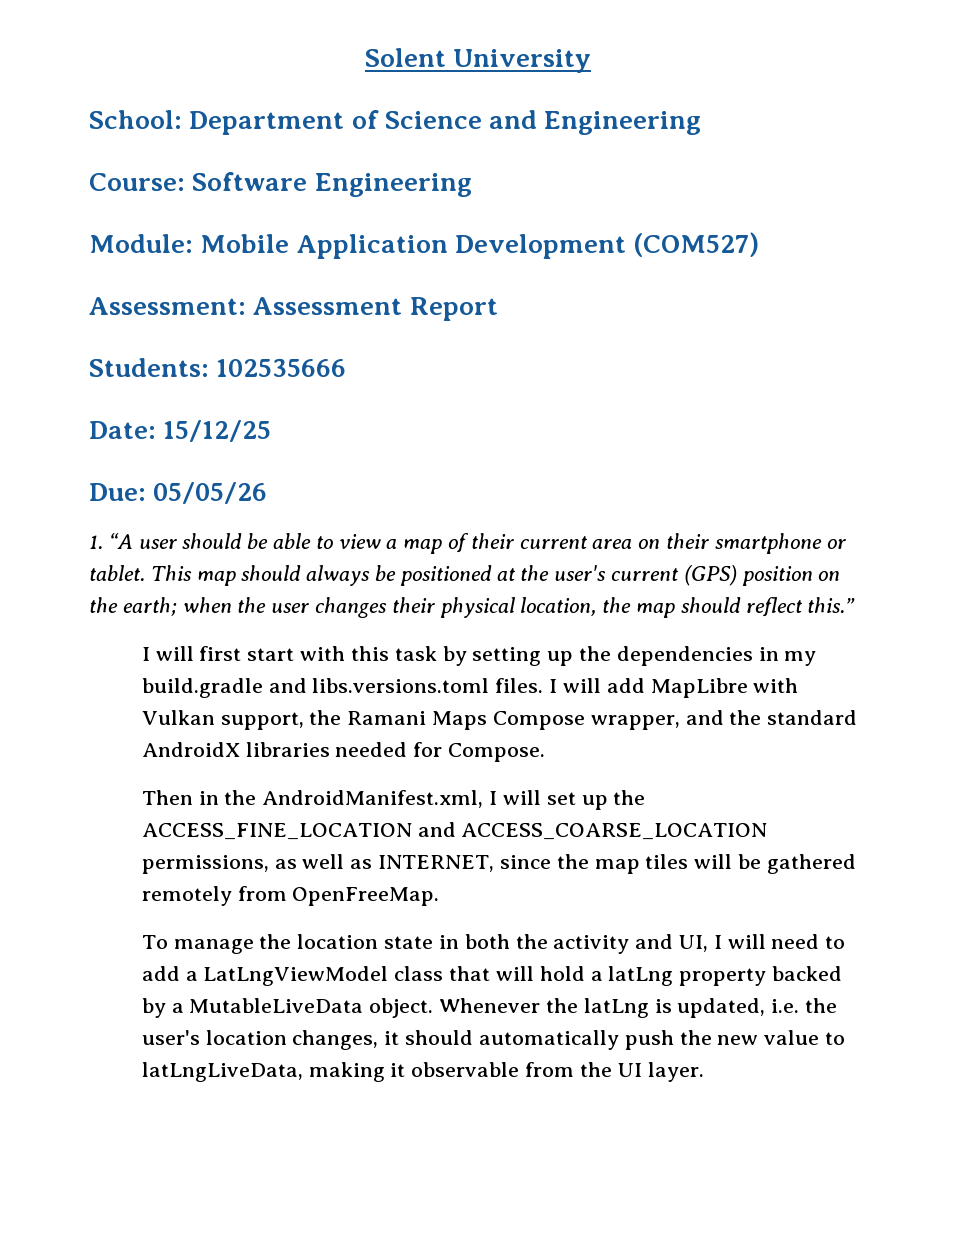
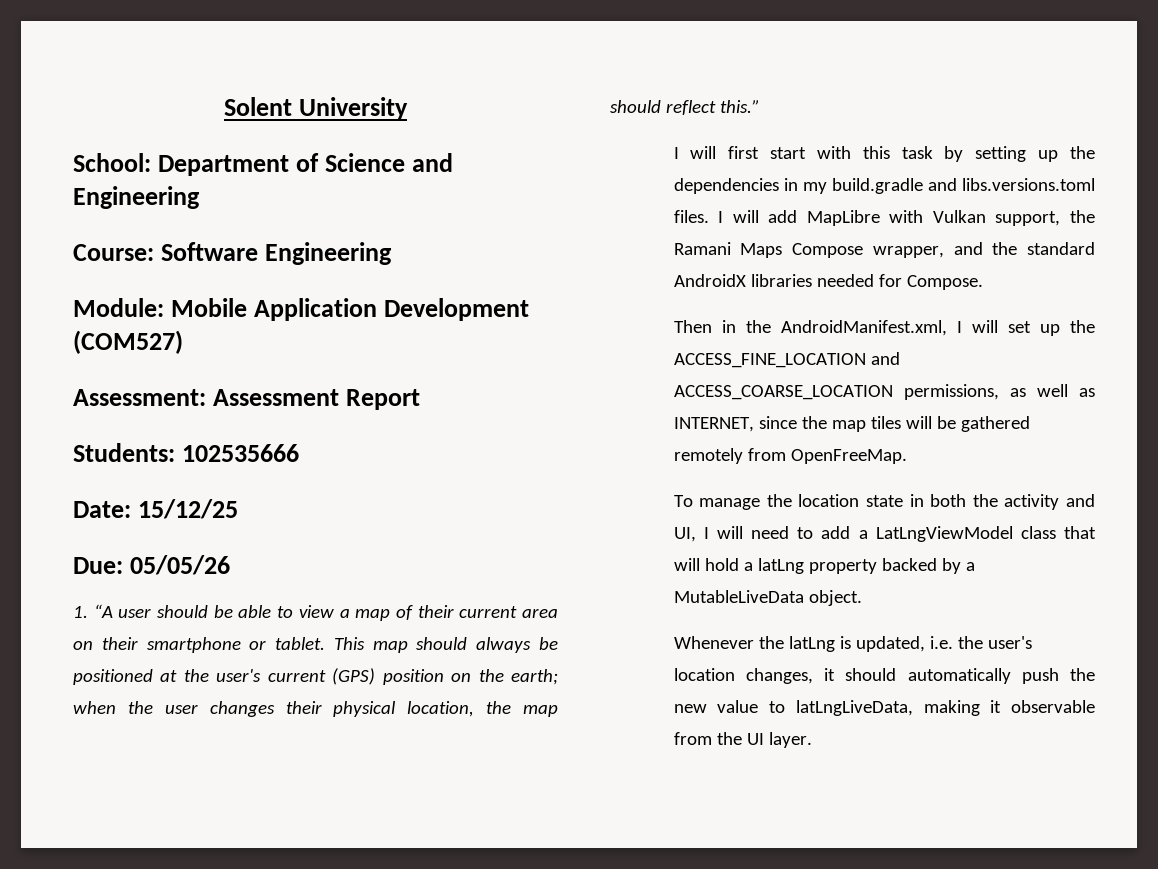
- To manage the location state in both the activity and UI, I will need to add a LatLngViewModel class that will hold a latLng property backed by a MutableLiveData object. Whenever the latLng is updated, i.e. the user's location changes, it should automatically push the new value to latLngLiveData, making it observable from the UI layer.
+ To manage the location state in both the activity and UI, I will need to add a LatLngViewModel class that will hold a latLng property backed by a MutableLiveData object.
+ Whenever the latLng is updated, i.e. the user's location changes, it should automatically push the new value to latLngLiveData, making it observable from the UI layer.

